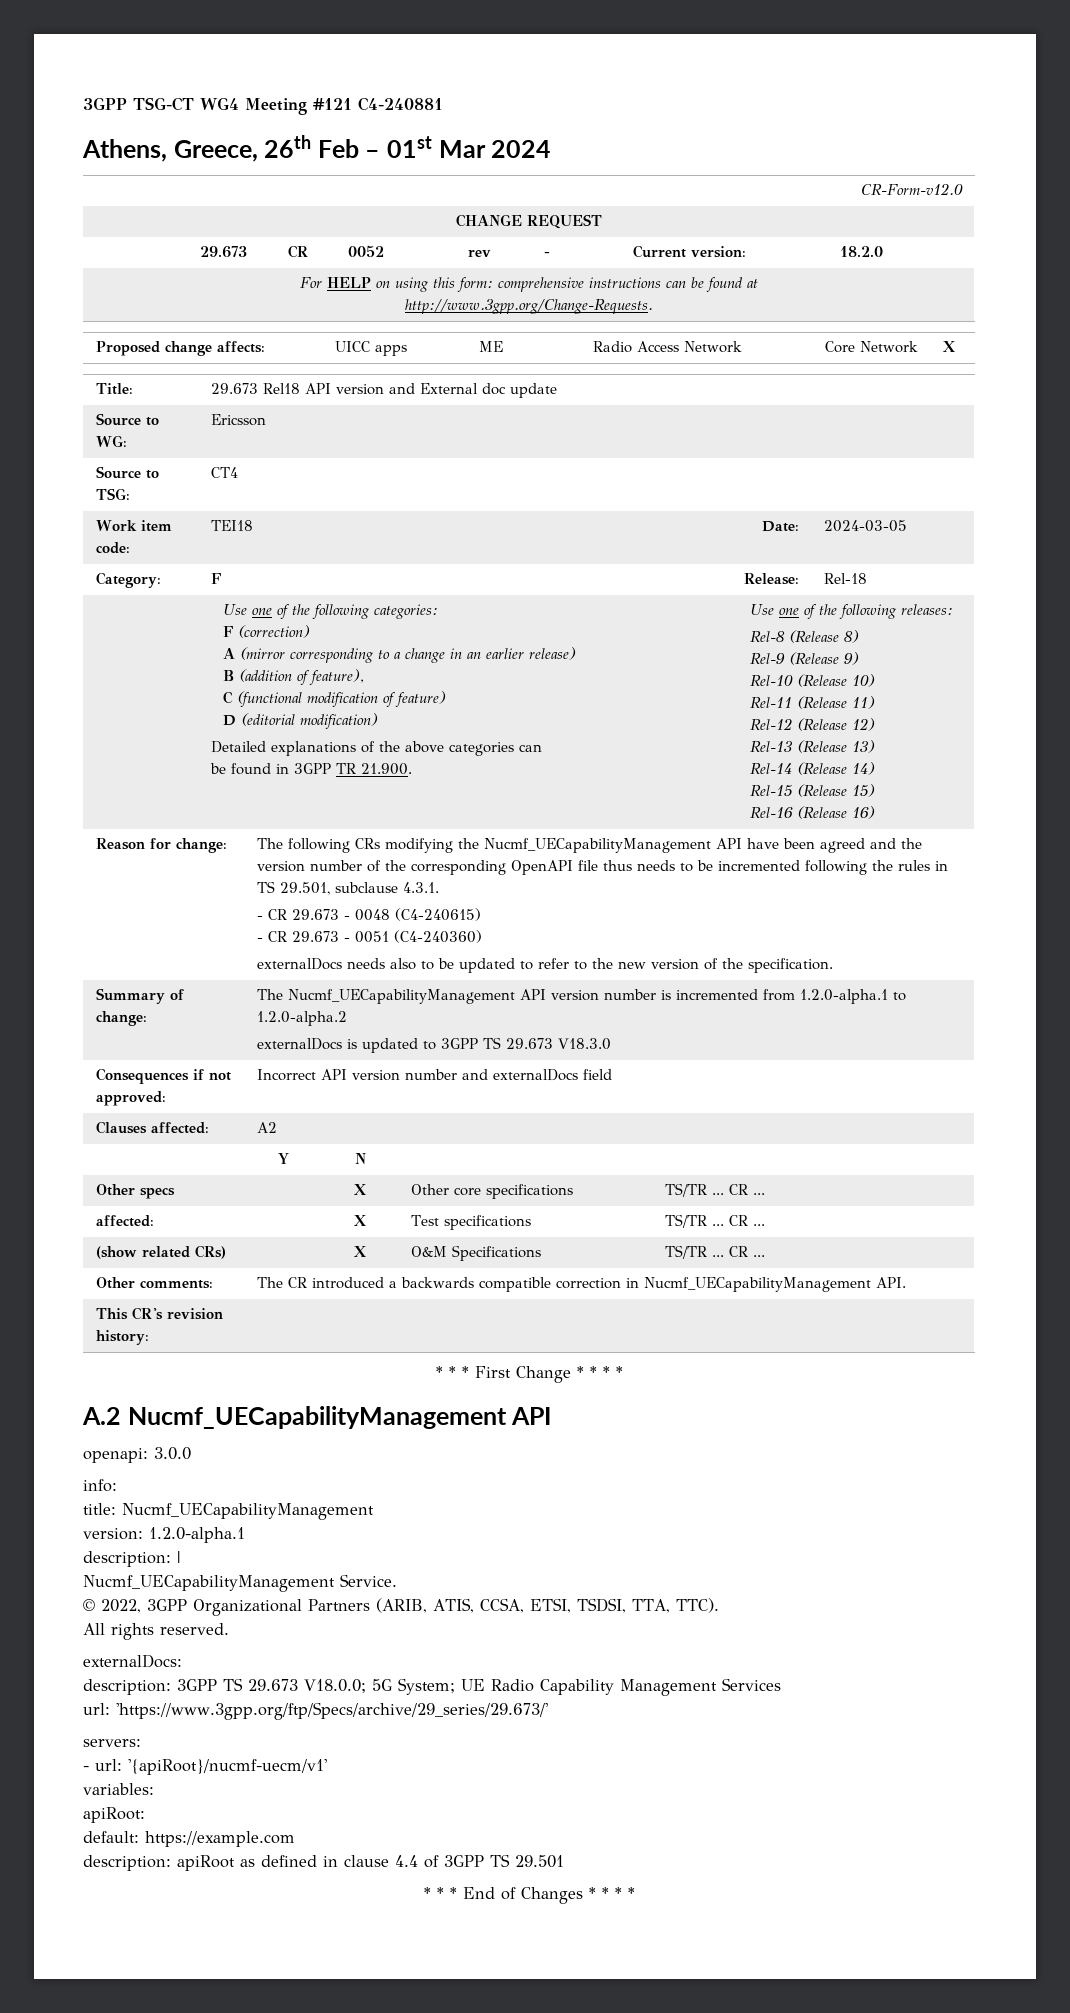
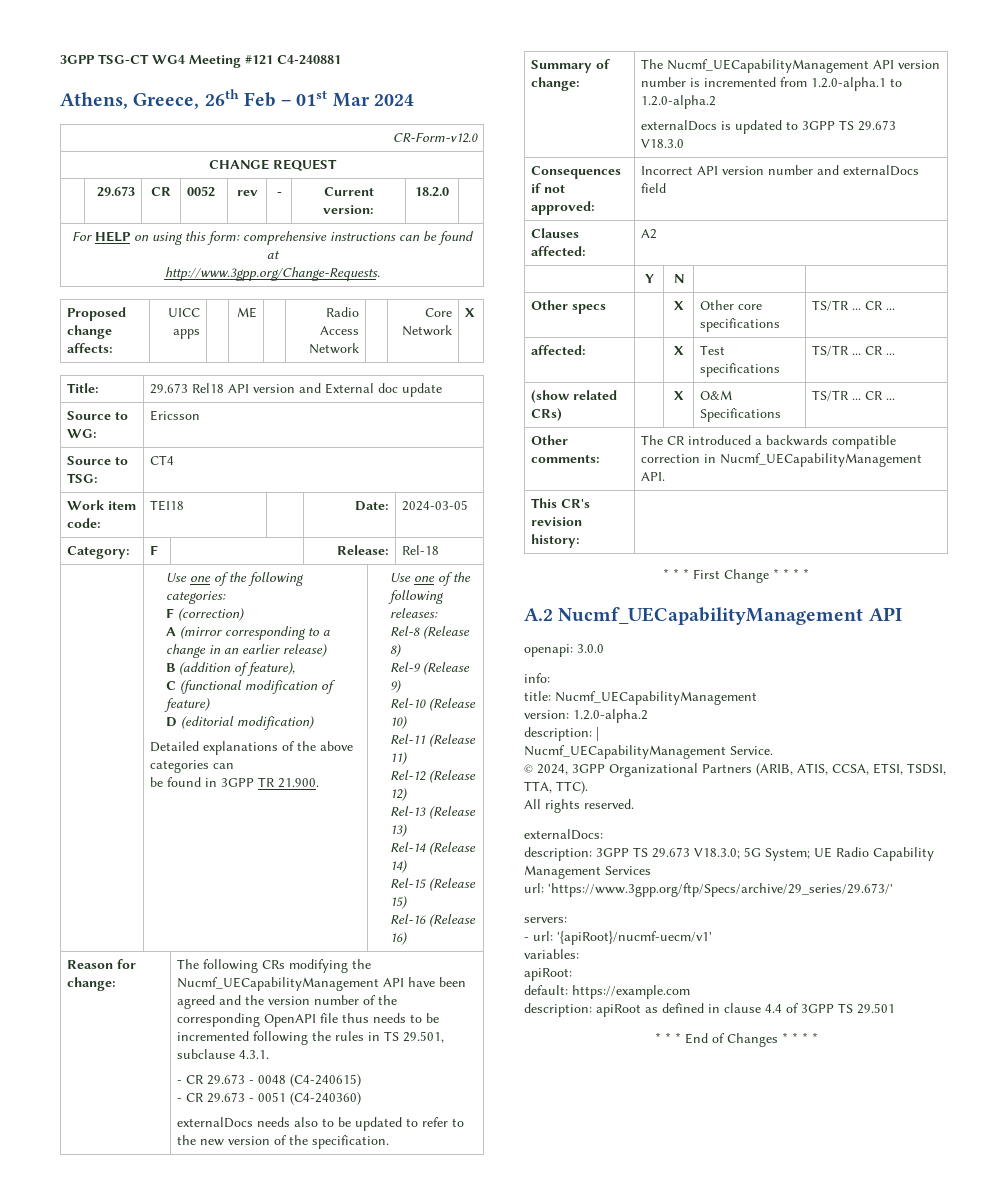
- version: 1.2.0-alpha.1
+ version: 1.2.0-alpha.2
- © 2022, 3GPP Organizational Partners (ARIB, ATIS, CCSA, ETSI, TSDSI, TTA, TTC).
+ © 2024, 3GPP Organizational Partners (ARIB, ATIS, CCSA, ETSI, TSDSI, TTA, TTC).
- description: 3GPP TS 29.673 V18.0.0; 5G System; UE Radio Capability Management Services
+ description: 3GPP TS 29.673 V18.3.0; 5G System; UE Radio Capability Management Services

